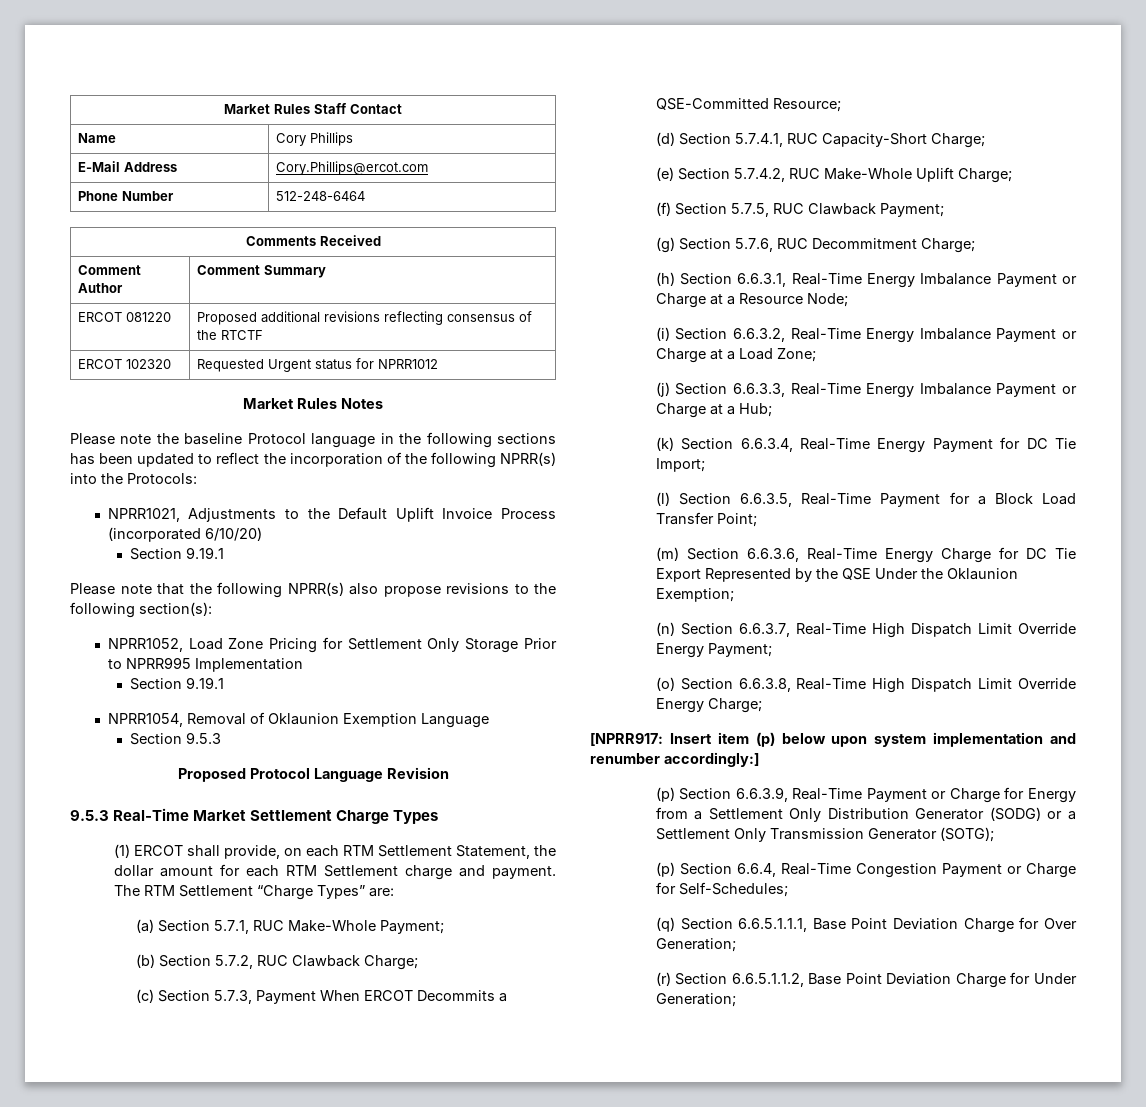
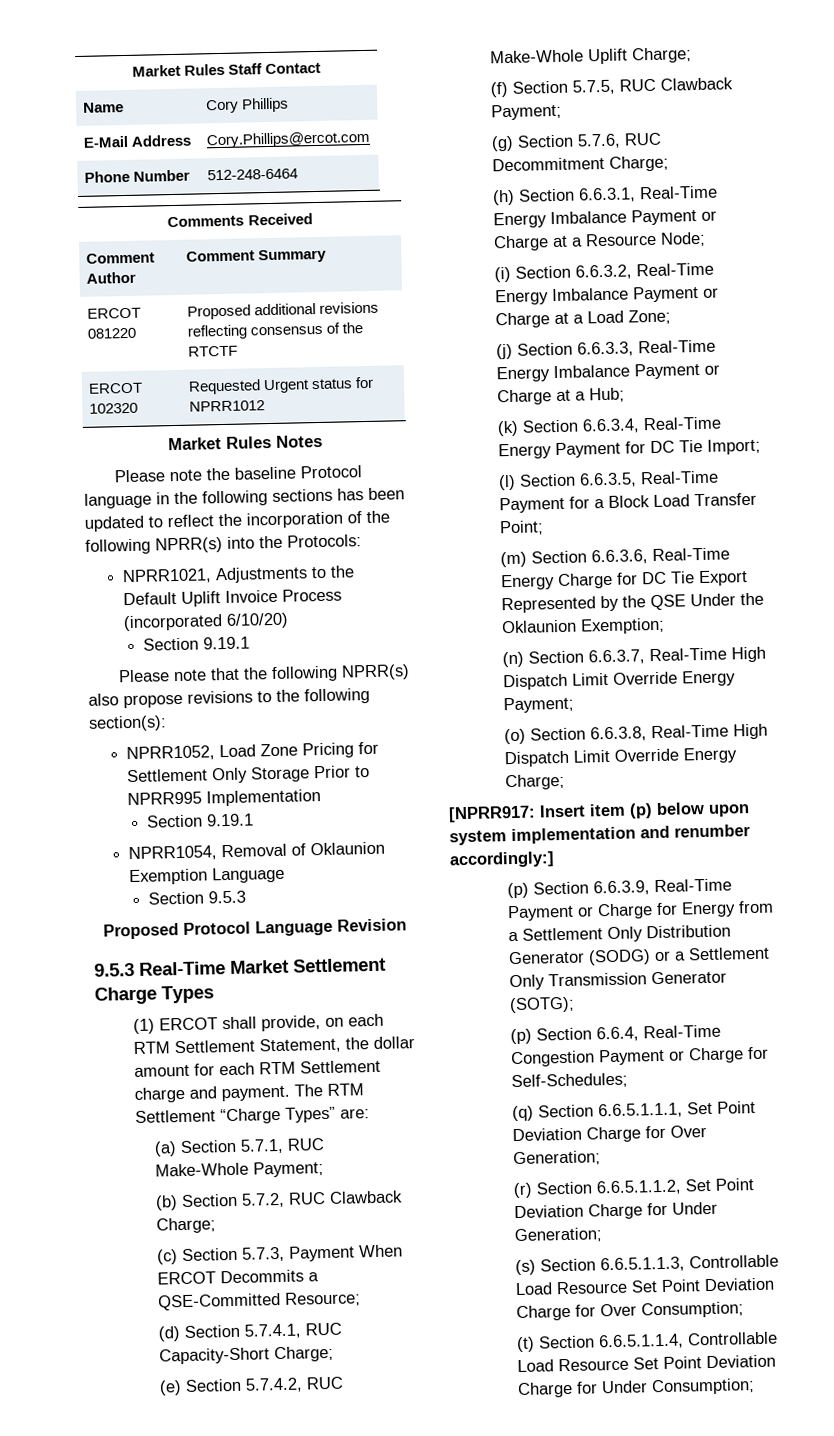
- (q) Section 6.6.5.1.1.1, Base Point Deviation Charge for Over Generation;
+ (q) Section 6.6.5.1.1.1, Set Point Deviation Charge for Over Generation;
- (r) Section 6.6.5.1.1.2, Base Point Deviation Charge for Under Generation;
+ (r) Section 6.6.5.1.1.2, Set Point Deviation Charge for Under Generation;
+ (s) Section 6.6.5.1.1.3, Controllable Load Resource Set Point Deviation Charge for Over Consumption;
+ (t) Section 6.6.5.1.1.4, Controllable Load Resource Set Point Deviation Charge for Under Consumption;

